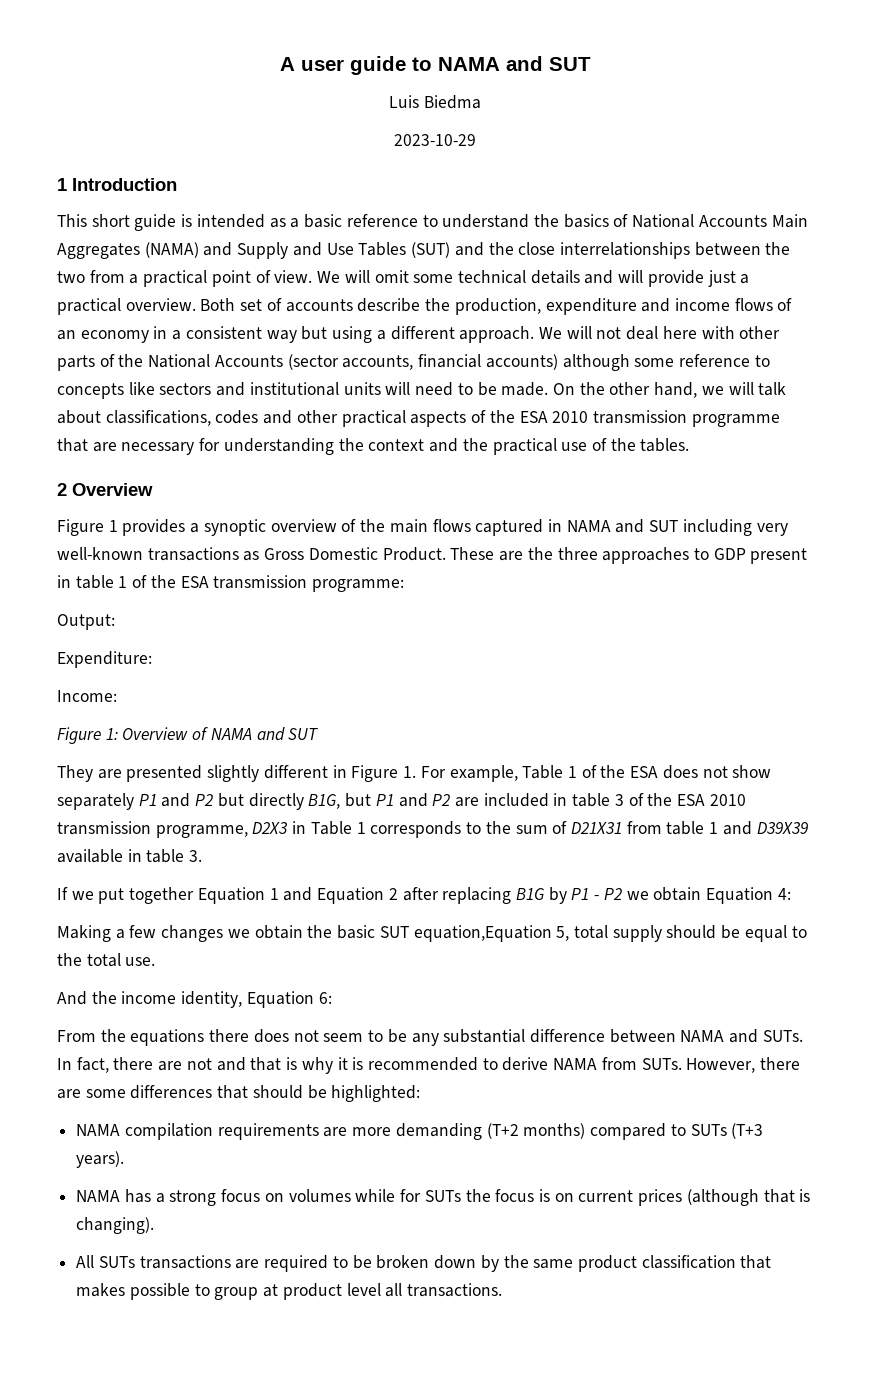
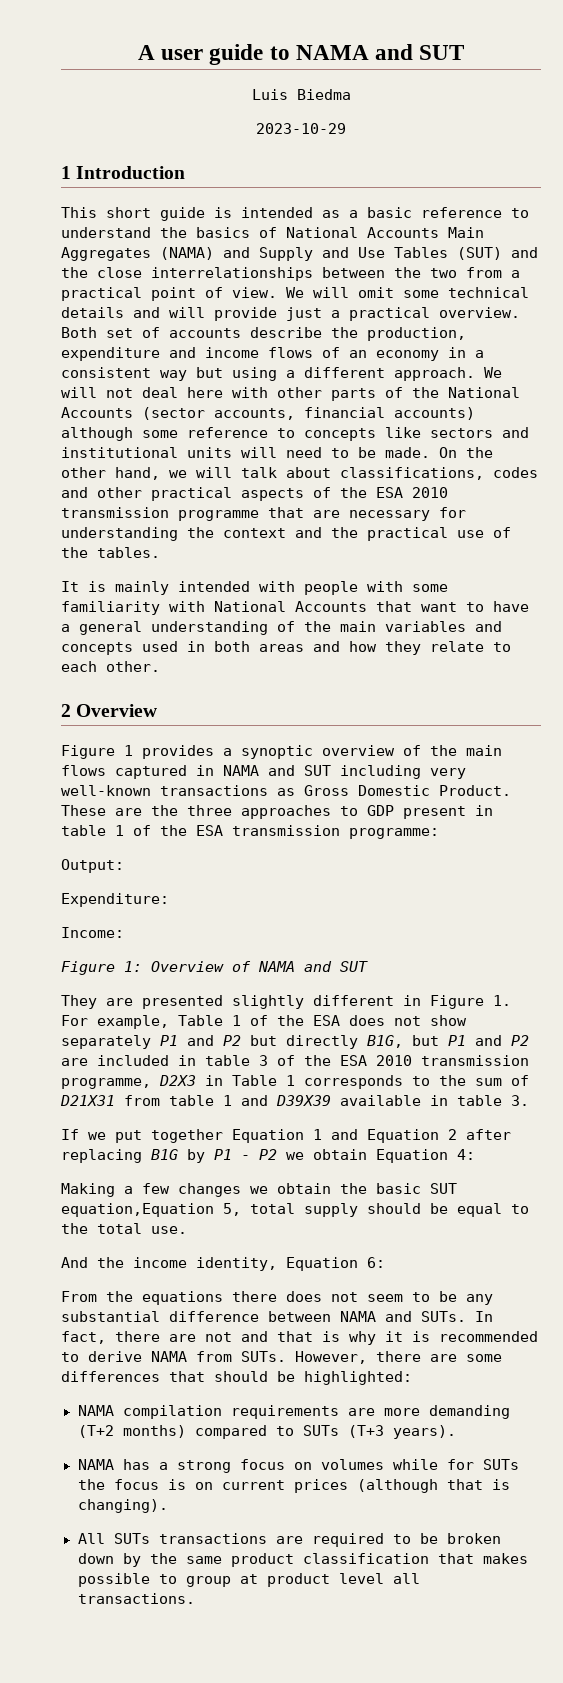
+ It is mainly intended with people with some familiarity with National Accounts that want to have a general understanding of the main variables and concepts used in both areas and how they relate to each other.

